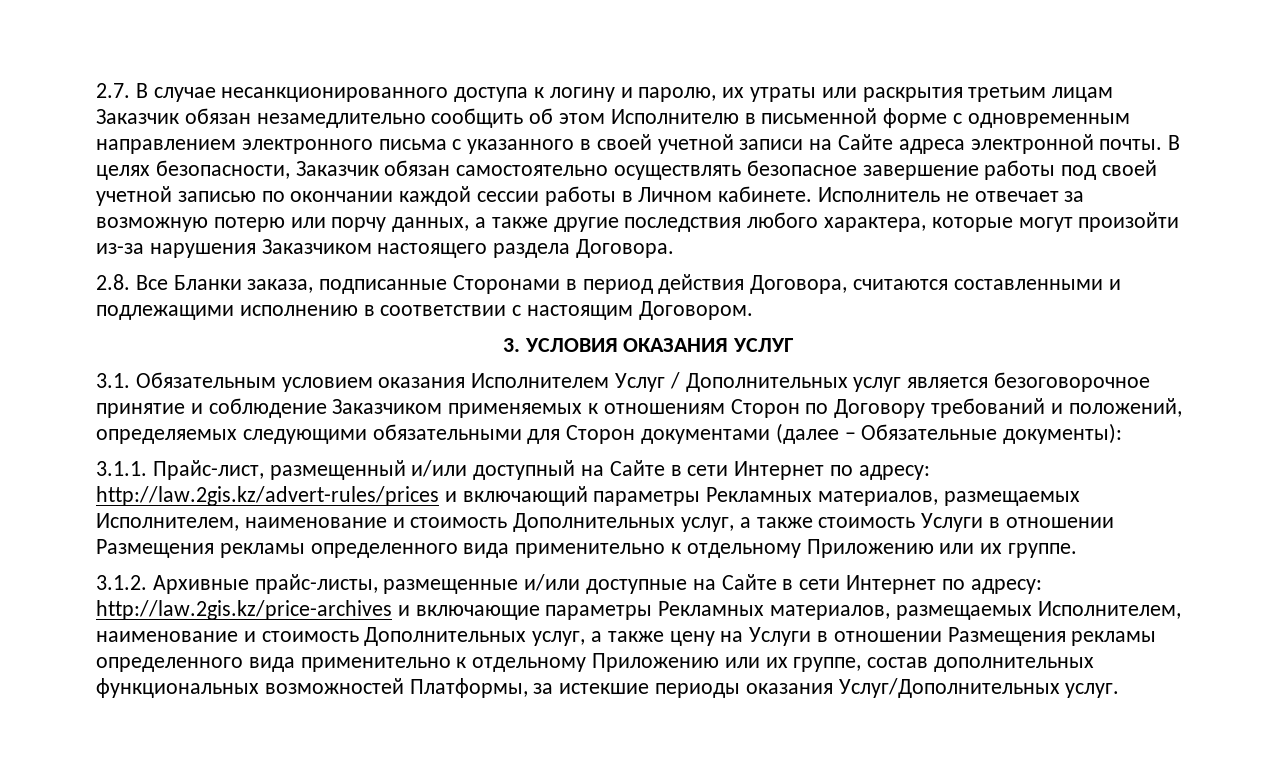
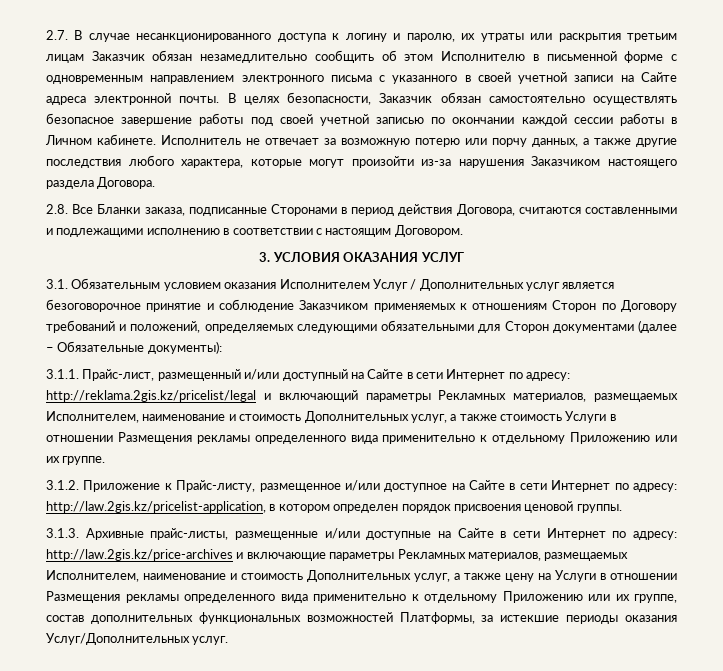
- 3.1.1. Прайс-лист, размещенный и/или доступный на Сайте в сети Интернет по адресу: http://law.2gis.kz/advert-rules/prices и включающий параметры Рекламных материалов, размещаемых Исполнителем, наименование и стоимость Дополнительных услуг, а также стоимость Услуги в отношении Размещения рекламы определенного вида применительно к отдельному Приложению или их группе.
+ 3.1.1. Прайс-лист, размещенный и/или доступный на Сайте в сети Интернет по адресу: http://reklama.2gis.kz/pricelist/legal и включающий параметры Рекламных материалов, размещаемых Исполнителем, наименование и стоимость Дополнительных услуг, а также стоимость Услуги в отношении Размещения рекламы определенного вида применительно к отдельному Приложению или их группе.
- 3.1.2. Архивные прайс-листы, размещенные и/или доступные на Сайте в сети Интернет по адресу: http://law.2gis.kz/price-archives и включающие параметры Рекламных материалов, размещаемых Исполнителем, наименование и стоимость Дополнительных услуг, а также цену на Услуги в отношении Размещения рекламы определенного вида применительно к отдельному Приложению или их группе, состав дополнительных функциональных возможностей Платформы, за истекшие периоды оказания Услуг/Дополнительных услуг.
+ 3.1.2. Приложение к Прайс-листу, размещенное и/или доступное на Сайте в сети Интернет по адресу: http://law.2gis.kz/pricelist-application, в котором определен порядок присвоения ценовой группы.
+ 3.1.3. Архивные прайс-листы, размещенные и/или доступные на Сайте в сети Интернет по адресу: http://law.2gis.kz/price-archives и включающие параметры Рекламных материалов, размещаемых Исполнителем, наименование и стоимость Дополнительных услуг, а также цену на Услуги в отношении Размещения рекламы определенного вида применительно к отдельному Приложению или их группе, состав дополнительных функциональных возможностей Платформы, за истекшие периоды оказания Услуг/Дополнительных услуг.

